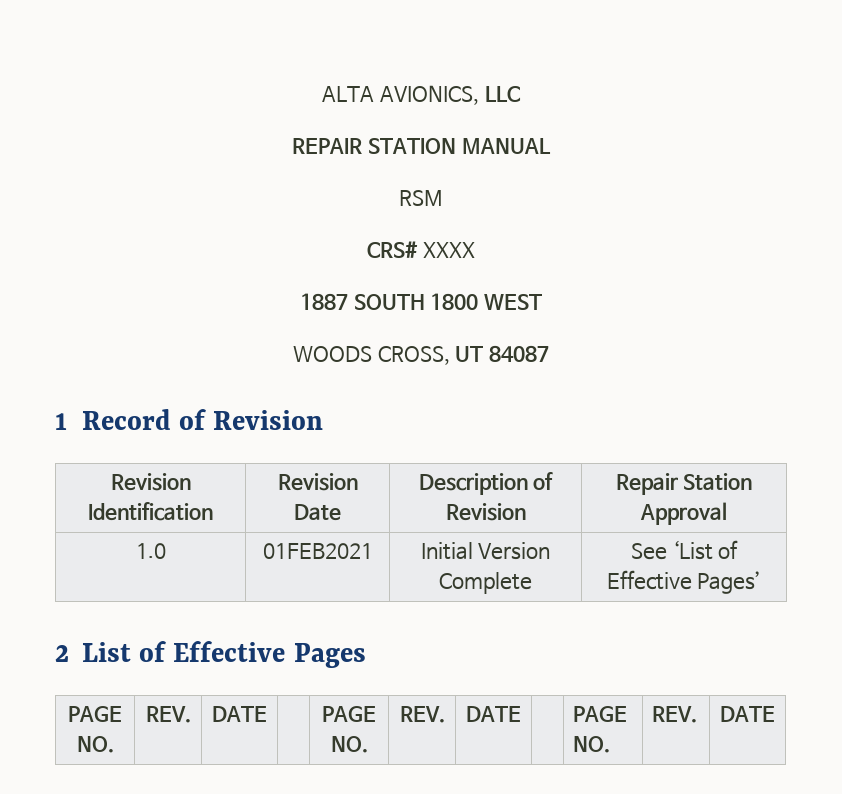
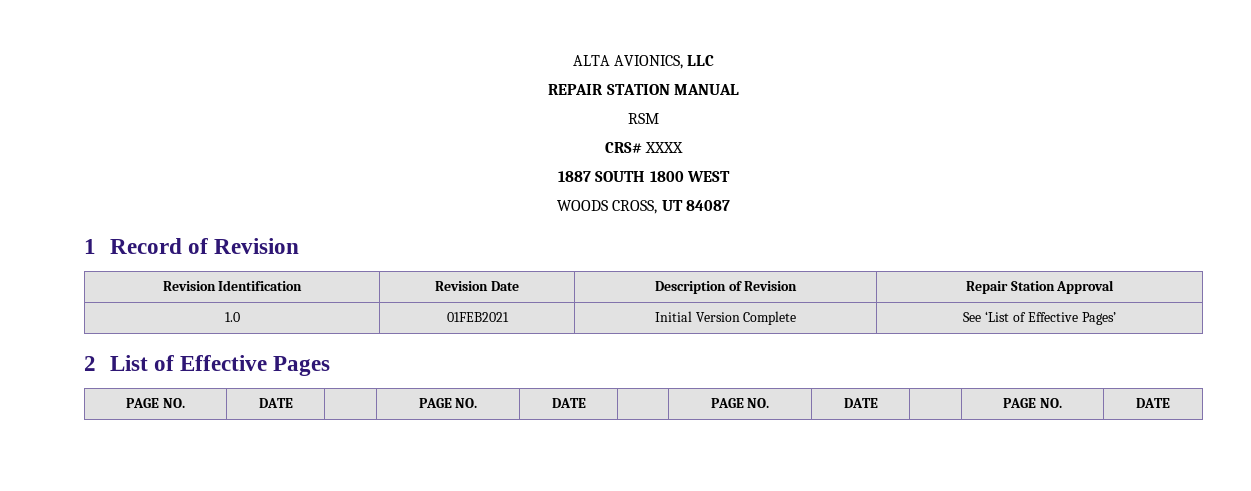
- PAGE NO. | REV. | DATE | | PAGE NO. | REV. | DATE | | PAGE NO. | REV. | DATE
+ PAGE NO. | DATE | | PAGE NO. | DATE | | PAGE NO. | DATE | | PAGE NO. | DATE

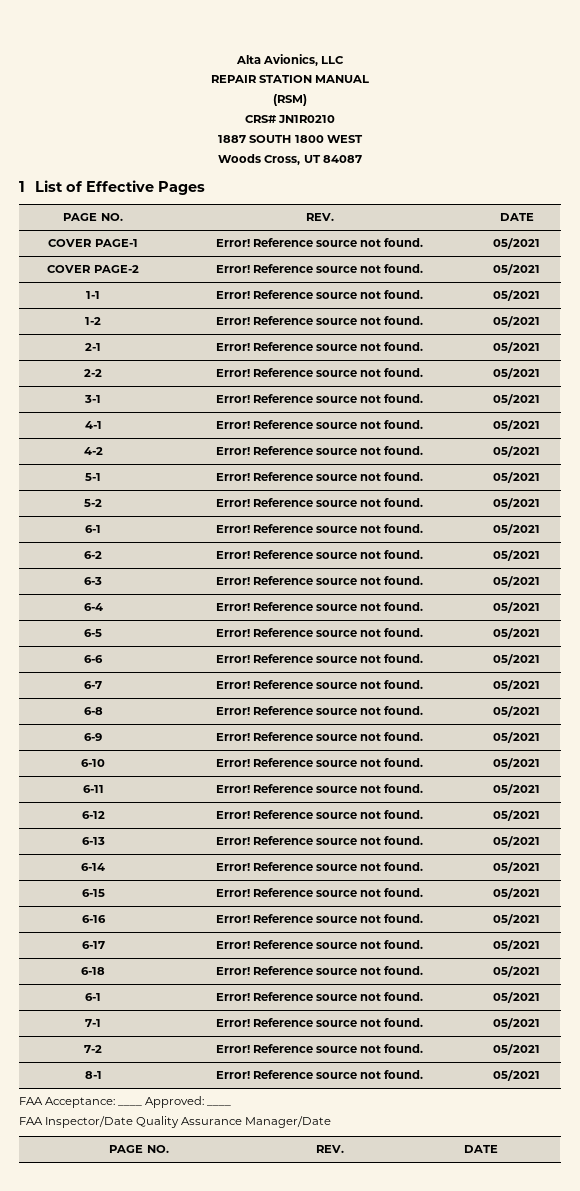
- ALTA AVIONICS, LLC
+ Alta Avionics, LLC
- RSM
+ (RSM)
- CRS# XXXX
+ CRS# JN1R0210
- WOODS CROSS, UT 84087
+ Woods Cross, UT 84087
- 1 Record of Revision
- Revision Identification | Revision Date | Description of Revision | Repair Station Approval
- 1.0 | 01FEB2021 | Initial Version Complete | See ‘List of Effective Pages’
- 2 List of Effective Pages
- PAGE NO. | DATE | | PAGE NO. | DATE | | PAGE NO. | DATE | | PAGE NO. | DATE
+ 1 List of Effective Pages
+ PAGE NO. | REV. | DATE
+ COVER PAGE-1 | Error! Reference source not found. | 05/2021
+ COVER PAGE-2 | Error! Reference source not found. | 05/2021
+ 1-1 | Error! Reference source not found. | 05/2021
+ 1-2 | Error! Reference source not found. | 05/2021
+ 2-1 | Error! Reference source not found. | 05/2021
+ 2-2 | Error! Reference source not found. | 05/2021
+ 3-1 | Error! Reference source not found. | 05/2021
+ 4-1 | Error! Reference source not found. | 05/2021
+ 4-2 | Error! Reference source not found. | 05/2021
+ 5-1 | Error! Reference source not found. | 05/2021
+ 5-2 | Error! Reference source not found. | 05/2021
+ 6-1 | Error! Reference source not found. | 05/2021
+ 6-2 | Error! Reference source not found. | 05/2021
+ 6-3 | Error! Reference source not found. | 05/2021
+ 6-4 | Error! Reference source not found. | 05/2021
+ 6-5 | Error! Reference source not found. | 05/2021
+ 6-6 | Error! Reference source not found. | 05/2021
+ 6-7 | Error! Reference source not found. | 05/2021
+ 6-8 | Error! Reference source not found. | 05/2021
+ 6-9 | Error! Reference source not found. | 05/2021
+ 6-10 | Error! Reference source not found. | 05/2021
+ 6-11 | Error! Reference source not found. | 05/2021
+ 6-12 | Error! Reference source not found. | 05/2021
+ 6-13 | Error! Reference source not found. | 05/2021
+ 6-14 | Error! Reference source not found. | 05/2021
+ 6-15 | Error! Reference source not found. | 05/2021
+ 6-16 | Error! Reference source not found. | 05/2021
+ 6-17 | Error! Reference source not found. | 05/2021
+ 6-18 | Error! Reference source not found. | 05/2021
+ 6-1 | Error! Reference source not found. | 05/2021
+ 7-1 | Error! Reference source not found. | 05/2021
+ 7-2 | Error! Reference source not found. | 05/2021
+ 8-1 | Error! Reference source not found. | 05/2021
+ FAA Acceptance: ____ Approved: ____
+ FAA Inspector/Date Quality Assurance Manager/Date
+ PAGE NO. | REV. | DATE

